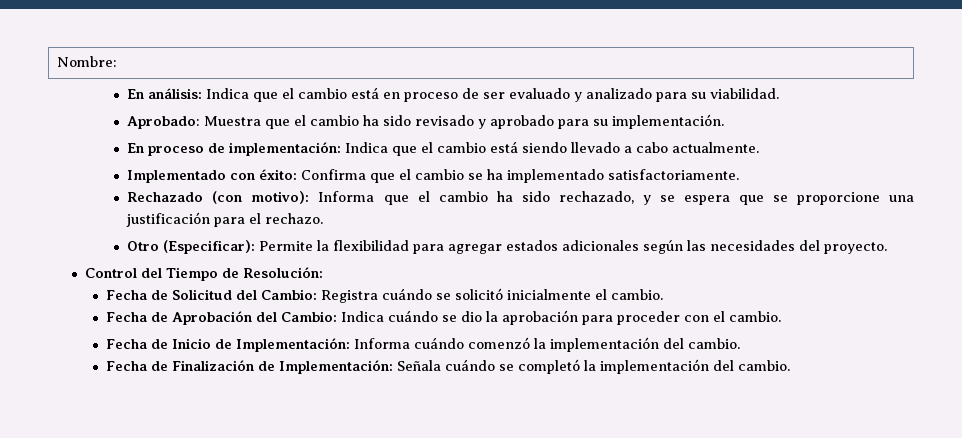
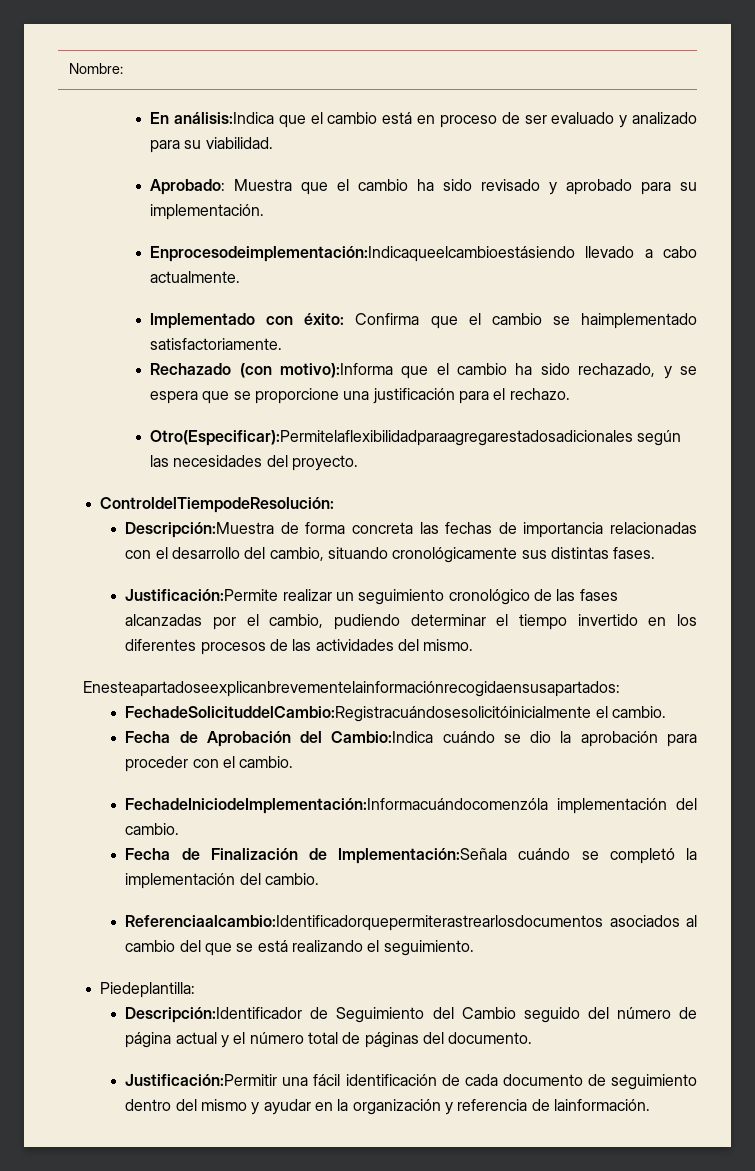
- En análisis: Indica que el cambio está en proceso de ser evaluado y analizado para su viabilidad.
+ En análisis:Indica que el cambio está en proceso de ser evaluado y analizado para su viabilidad.
- En proceso de implementación: Indica que el cambio está siendo llevado a cabo actualmente.
+ Enprocesodeimplementación:Indicaqueelcambioestásiendo llevado a cabo actualmente.
- Implementado con éxito: Confirma que el cambio se ha implementado satisfactoriamente.
+ Implementado con éxito: Confirma que el cambio se haimplementado satisfactoriamente.
- Rechazado (con motivo): Informa que el cambio ha sido rechazado, y se espera que se proporcione una justificación para el rechazo.
+ Rechazado (con motivo):Informa que el cambio ha sido rechazado, y se espera que se proporcione una justificación para el rechazo.
- Otro (Especificar): Permite la flexibilidad para agregar estados adicionales según las necesidades del proyecto.
+ Otro(Especificar):Permitelaflexibilidadparaagregarestadosadicionales según las necesidades del proyecto.
- Control del Tiempo de Resolución:
- Fecha de Solicitud del Cambio: Registra cuándo se solicitó inicialmente el cambio.
+ ControldelTiempodeResolución:
+ Descripción:Muestra de forma concreta las fechas de importancia relacionadas con el desarrollo del cambio, situando cronológicamente sus distintas fases.
+ Justificación:Permite realizar un seguimiento cronológico de las fases alcanzadas por el cambio, pudiendo determinar el tiempo invertido en los diferentes procesos de las actividades del mismo.
+ Enesteapartadoseexplicanbrevementelainformaciónrecogidaensusapartados:
+ FechadeSolicituddelCambio:Registracuándosesolicitóinicialmente el cambio.
- Fecha de Aprobación del Cambio: Indica cuándo se dio la aprobación para proceder con el cambio.
+ Fecha de Aprobación del Cambio:Indica cuándo se dio la aprobación para proceder con el cambio.
- Fecha de Inicio de Implementación: Informa cuándo comenzó la implementación del cambio.
+ FechadeIniciodeImplementación:Informacuándocomenzóla implementación del cambio.
- Fecha de Finalización de Implementación: Señala cuándo se completó la implementación del cambio.
+ Fecha de Finalización de Implementación:Señala cuándo se completó la implementación del cambio.
+ Referenciaalcambio:Identificadorquepermiterastrearlosdocumentos asociados al cambio del que se está realizando el seguimiento.
+ Piedeplantilla:
+ Descripción:Identificador de Seguimiento del Cambio seguido del número de página actual y el número total de páginas del documento.
+ Justificación:Permitir una fácil identificación de cada documento de seguimiento dentro del mismo y ayudar en la organización y referencia de lainformación.

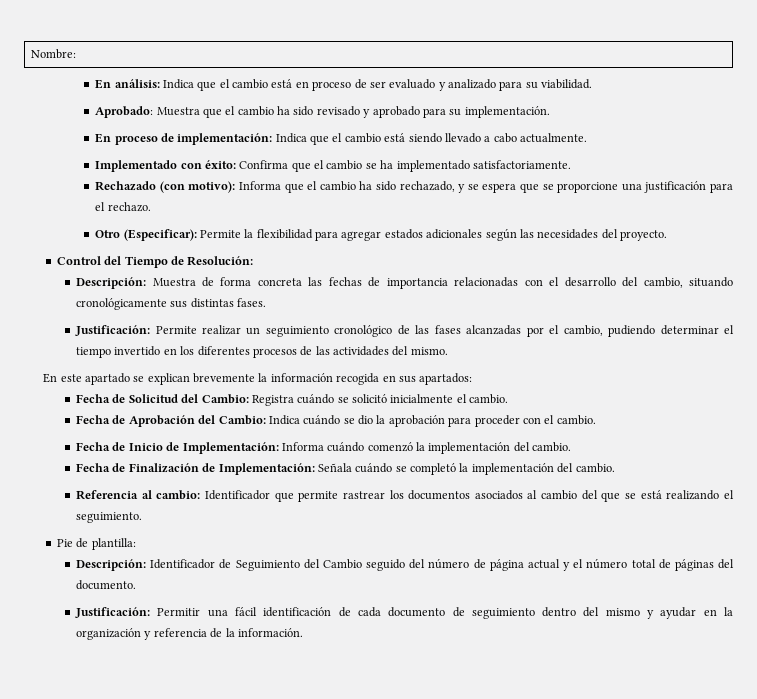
- En análisis:Indica que el cambio está en proceso de ser evaluado y analizado para su viabilidad.
+ En análisis: Indica que el cambio está en proceso de ser evaluado y analizado para su viabilidad.
- Enprocesodeimplementación:Indicaqueelcambioestásiendo llevado a cabo actualmente.
+ En proceso de implementación: Indica que el cambio está siendo llevado a cabo actualmente.
- Implementado con éxito: Confirma que el cambio se haimplementado satisfactoriamente.
+ Implementado con éxito: Confirma que el cambio se ha implementado satisfactoriamente.
- Rechazado (con motivo):Informa que el cambio ha sido rechazado, y se espera que se proporcione una justificación para el rechazo.
+ Rechazado (con motivo): Informa que el cambio ha sido rechazado, y se espera que se proporcione una justificación para el rechazo.
- Otro(Especificar):Permitelaflexibilidadparaagregarestadosadicionales según las necesidades del proyecto.
+ Otro (Especificar): Permite la flexibilidad para agregar estados adicionales según las necesidades del proyecto.
- ControldelTiempodeResolución:
- Descripción:Muestra de forma concreta las fechas de importancia relacionadas con el desarrollo del cambio, situando cronológicamente sus distintas fases.
+ Control del Tiempo de Resolución:
+ Descripción: Muestra de forma concreta las fechas de importancia relacionadas con el desarrollo del cambio, situando cronológicamente sus distintas fases.
- Justificación:Permite realizar un seguimiento cronológico de las fases alcanzadas por el cambio, pudiendo determinar el tiempo invertido en los diferentes procesos de las actividades del mismo.
+ Justificación: Permite realizar un seguimiento cronológico de las fases alcanzadas por el cambio, pudiendo determinar el tiempo invertido en los diferentes procesos de las actividades del mismo.
- Enesteapartadoseexplicanbrevementelainformaciónrecogidaensusapartados:
- FechadeSolicituddelCambio:Registracuándosesolicitóinicialmente el cambio.
+ En este apartado se explican brevemente la información recogida en sus apartados:
+ Fecha de Solicitud del Cambio: Registra cuándo se solicitó inicialmente el cambio.
- Fecha de Aprobación del Cambio:Indica cuándo se dio la aprobación para proceder con el cambio.
+ Fecha de Aprobación del Cambio: Indica cuándo se dio la aprobación para proceder con el cambio.
- FechadeIniciodeImplementación:Informacuándocomenzóla implementación del cambio.
+ Fecha de Inicio de Implementación: Informa cuándo comenzó la implementación del cambio.
- Fecha de Finalización de Implementación:Señala cuándo se completó la implementación del cambio.
+ Fecha de Finalización de Implementación: Señala cuándo se completó la implementación del cambio.
- Referenciaalcambio:Identificadorquepermiterastrearlosdocumentos asociados al cambio del que se está realizando el seguimiento.
+ Referencia al cambio: Identificador que permite rastrear los documentos asociados al cambio del que se está realizando el seguimiento.
- Piedeplantilla:
- Descripción:Identificador de Seguimiento del Cambio seguido del número de página actual y el número total de páginas del documento.
+ Pie de plantilla:
+ Descripción: Identificador de Seguimiento del Cambio seguido del número de página actual y el número total de páginas del documento.
- Justificación:Permitir una fácil identificación de cada documento de seguimiento dentro del mismo y ayudar en la organización y referencia de lainformación.
+ Justificación: Permitir una fácil identificación de cada documento de seguimiento dentro del mismo y ayudar en la organización y referencia de la información.

